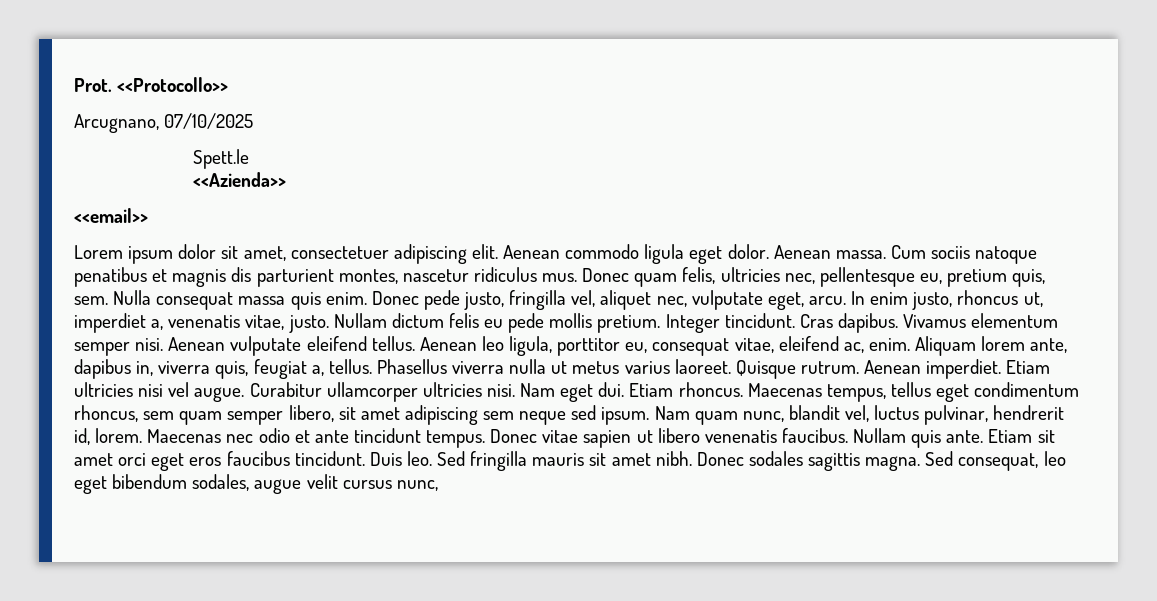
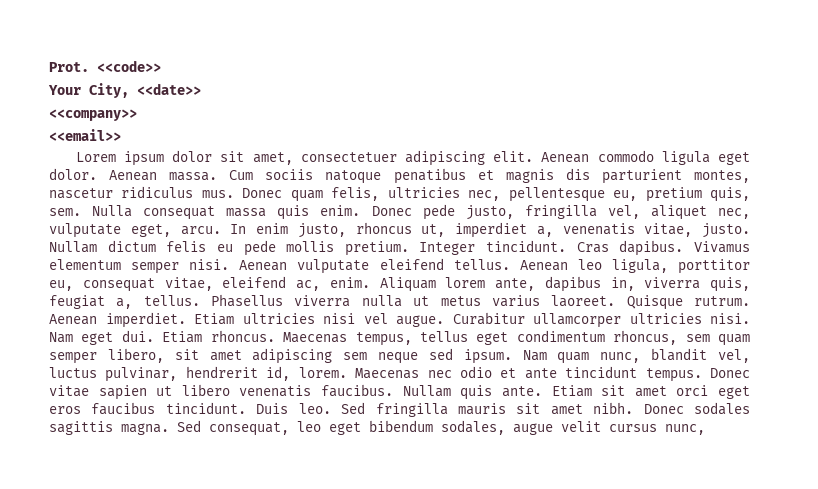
- <<Protocollo>>
- Arcugnano, 07/10/2025
- Spett.le
- <<Azienda>>
+ <<code>>
+ Your City, <<date>>
+ <<company>>

